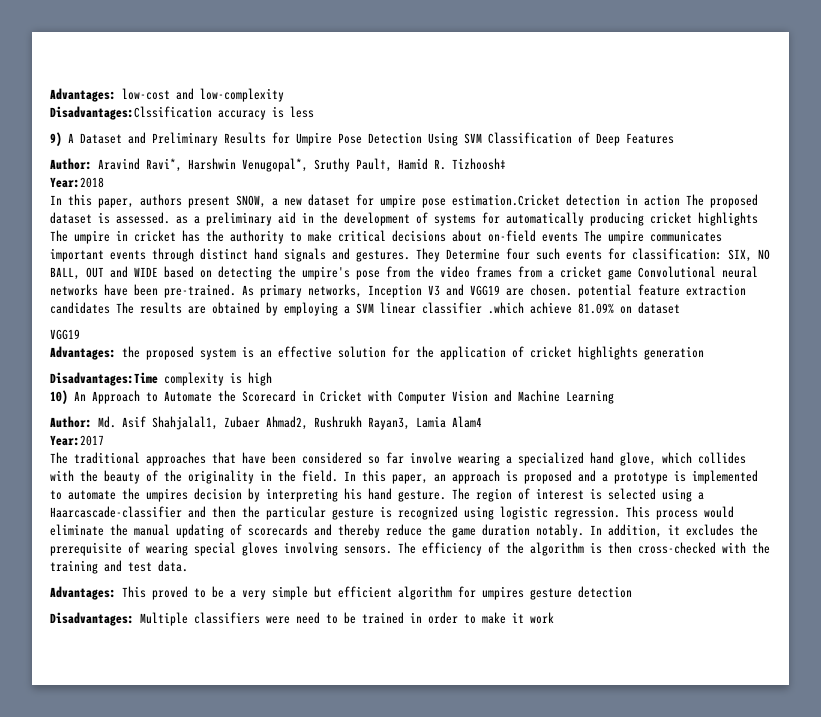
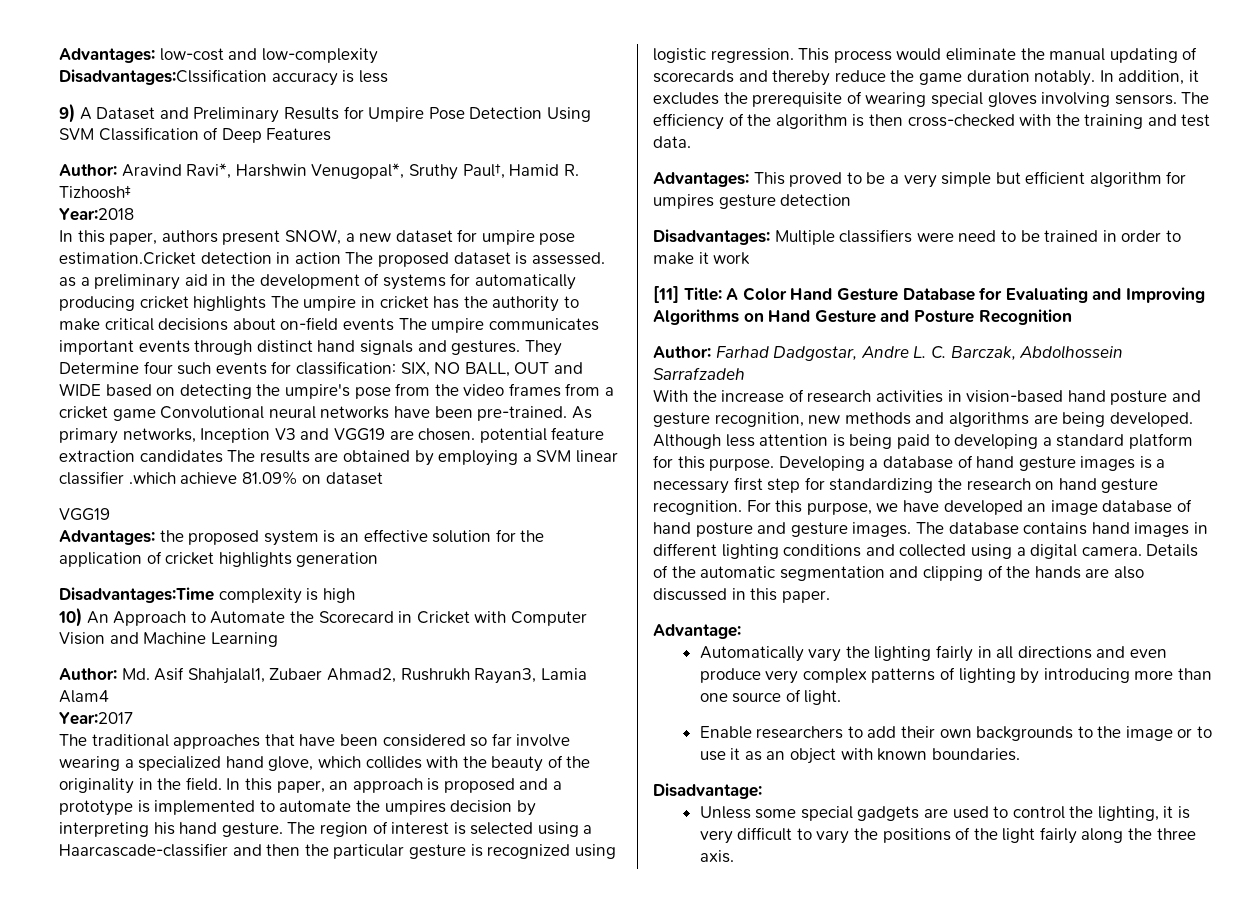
+ [11] Title: A Color Hand Gesture Database for Evaluating and Improving Algorithms on Hand Gesture and Posture Recognition
+ Author: Farhad Dadgostar, Andre L. C. Barczak, Abdolhossein Sarrafzadeh
+ With the increase of research activities in vision-based hand posture and gesture recognition, new methods and algorithms are being developed. Although less attention is being paid to developing a standard platform for this purpose. Developing a database of hand gesture images is a necessary first step for standardizing the research on hand gesture recognition. For this purpose, we have developed an image database of hand posture and gesture images. The database contains hand images in different lighting conditions and collected using a digital camera. Details of the automatic segmentation and clipping of the hands are also discussed in this paper.
+ Advantage:
+ Automatically vary the lighting fairly in all directions and even produce very complex patterns of lighting by introducing more than one source of light.
+ Enable researchers to add their own backgrounds to the image or to use it as an object with known boundaries.
+ Disadvantage:
+ Unless some special gadgets are used to control the lighting, it is very difficult to vary the positions of the light fairly along the three axis.

